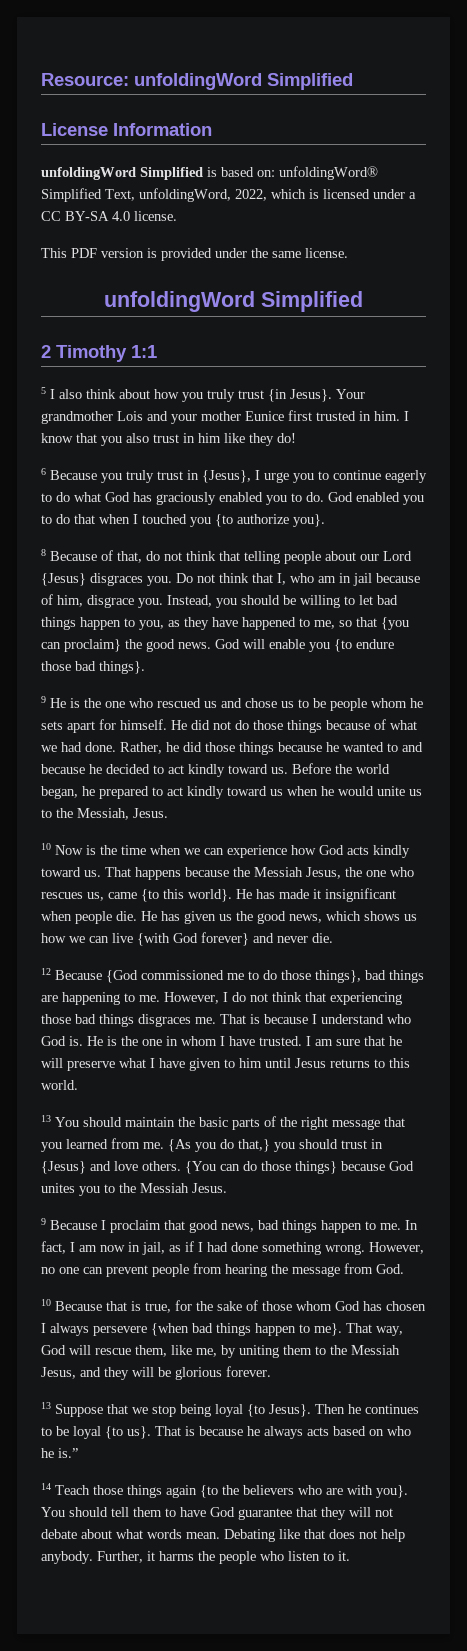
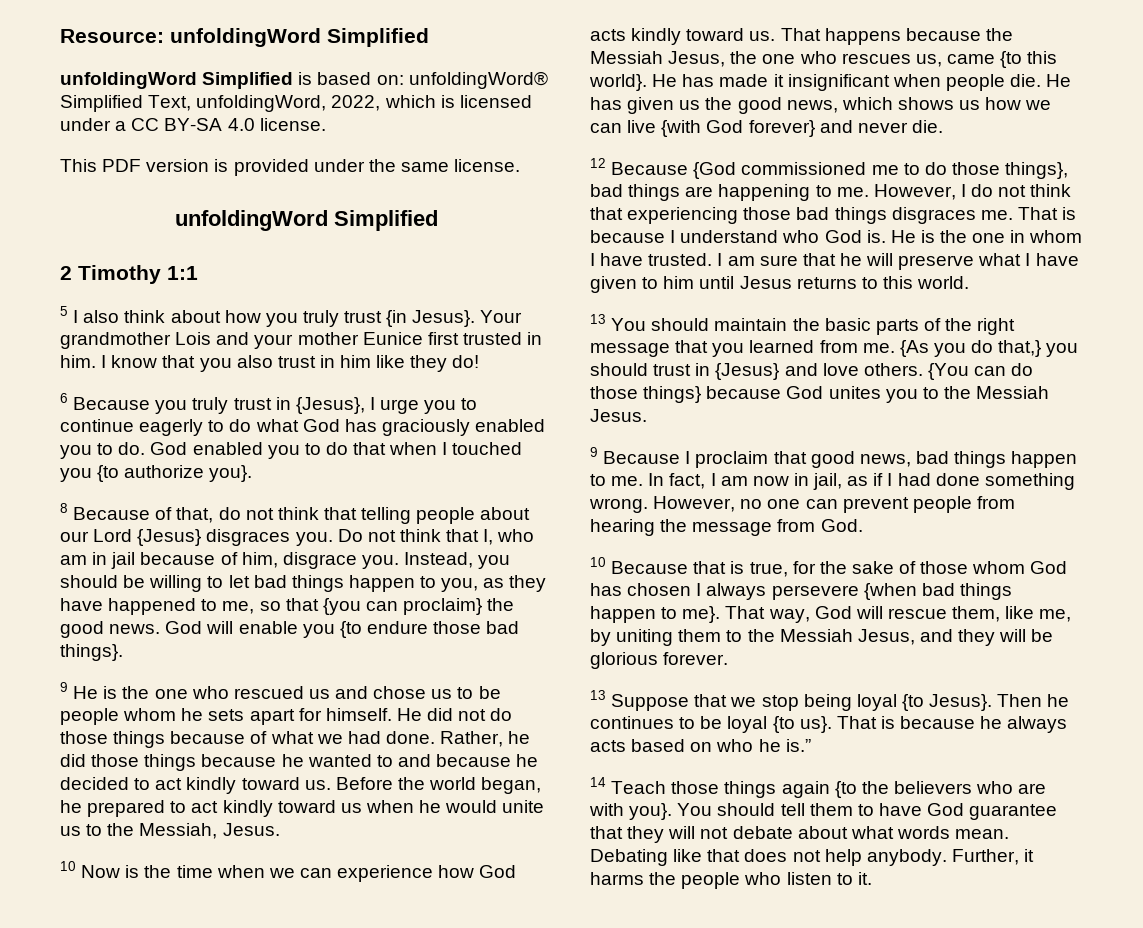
- License Information

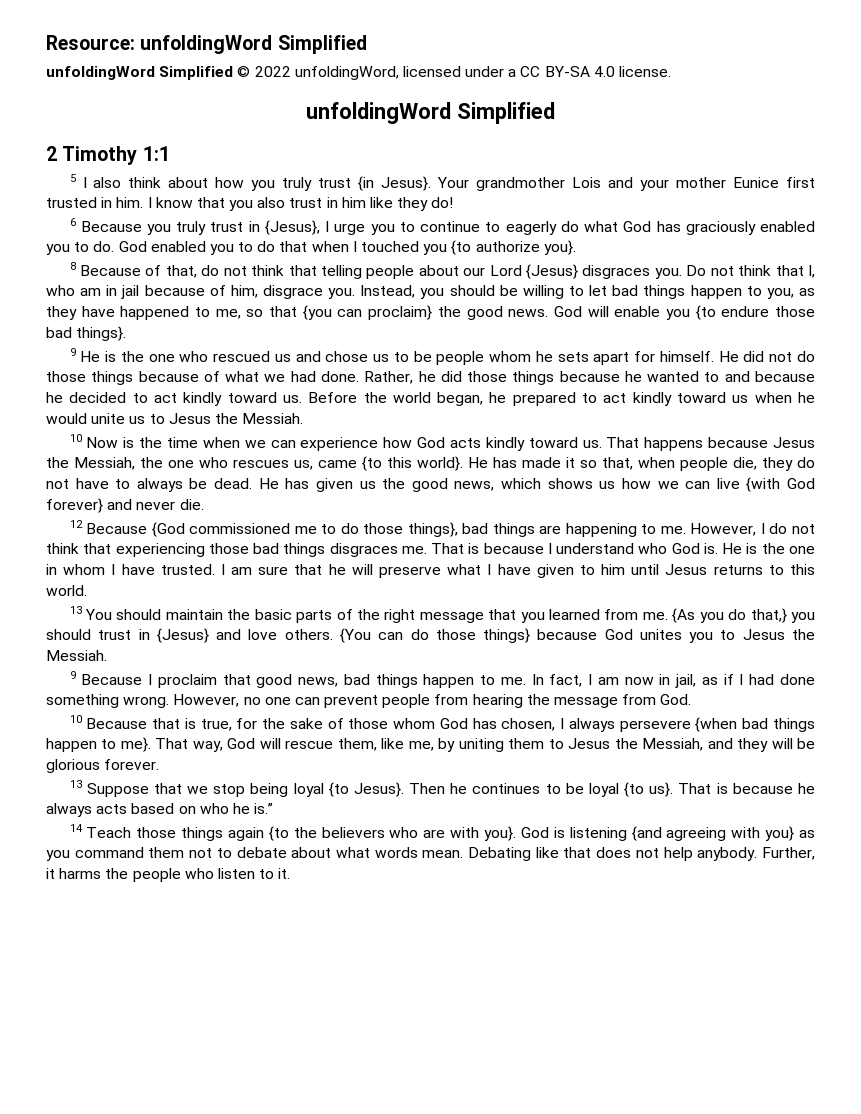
- unfoldingWord Simplified is based on: unfoldingWord® Simplified Text, unfoldingWord, 2022, which is licensed under a CC BY-SA 4.0 license.
+ unfoldingWord Simplified © 2022 unfoldingWord, licensed under a CC BY-SA 4.0 license.
- This PDF version is provided under the same license.
- 6 Because you truly trust in {Jesus}, I urge you to continue eagerly to do what God has graciously enabled you to do.
+ 6 Because you truly trust in {Jesus}, I urge you to continue to eagerly do what God has graciously enabled you to do.
- Before the world began, he prepared to act kindly toward us when he would unite us to the Messiah, Jesus.
+ Before the world began, he prepared to act kindly toward us when he would unite us to Jesus the Messiah.
- That happens because the Messiah Jesus, the one who rescues us, came {to this world}.
+ That happens because Jesus the Messiah, the one who rescues us, came {to this world}.
- He has made it insignificant when people die.
+ He has made it so that, when people die, they do not have to always be dead.
- {You can do those things} because God unites you to the Messiah Jesus.
+ {You can do those things} because God unites you to Jesus the Messiah.
- 10 Because that is true, for the sake of those whom God has chosen I always persevere {when bad things happen to me}.
+ 10 Because that is true, for the sake of those whom God has chosen, I always persevere {when bad things happen to me}.
- That way, God will rescue them, like me, by uniting them to the Messiah Jesus, and they will be glorious forever.
+ That way, God will rescue them, like me, by uniting them to Jesus the Messiah, and they will be glorious forever.
- You should tell them to have God guarantee that they will not debate about what words mean.
+ God is listening {and agreeing with you} as you command them not to debate about what words mean.

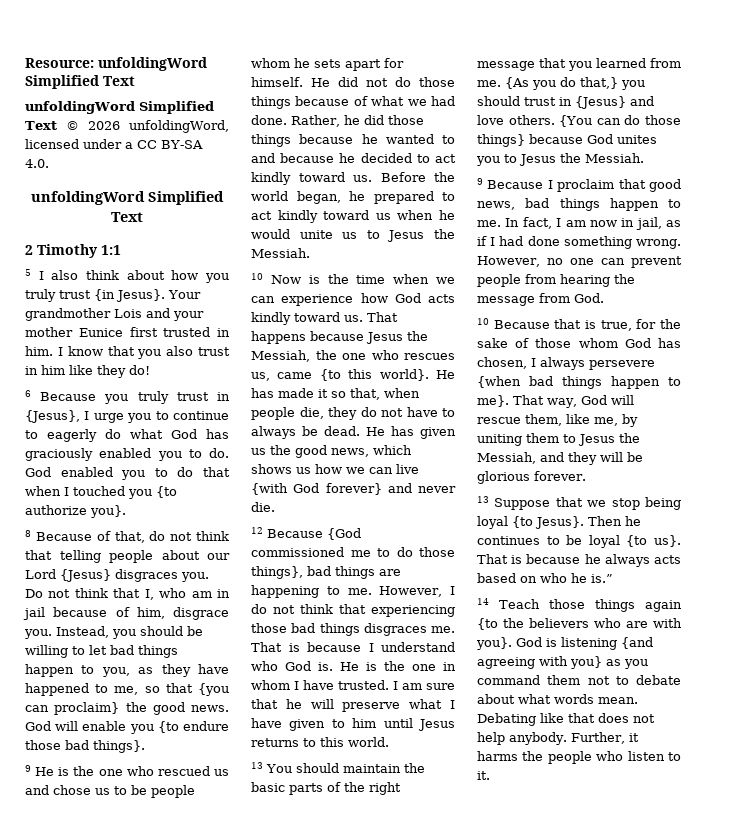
- Resource: unfoldingWord Simplified
- unfoldingWord Simplified © 2022 unfoldingWord, licensed under a CC BY-SA 4.0 license.
- unfoldingWord Simplified
+ Resource: unfoldingWord Simplified Text
+ unfoldingWord Simplified Text © 2026 unfoldingWord, licensed under a CC BY-SA 4.0.
+ unfoldingWord Simplified Text

